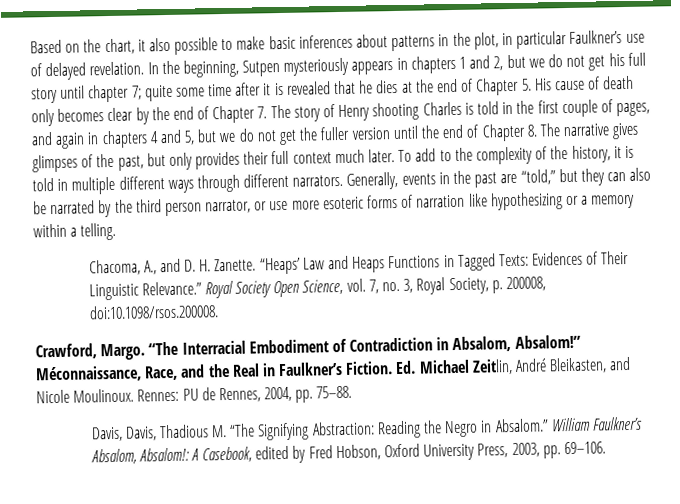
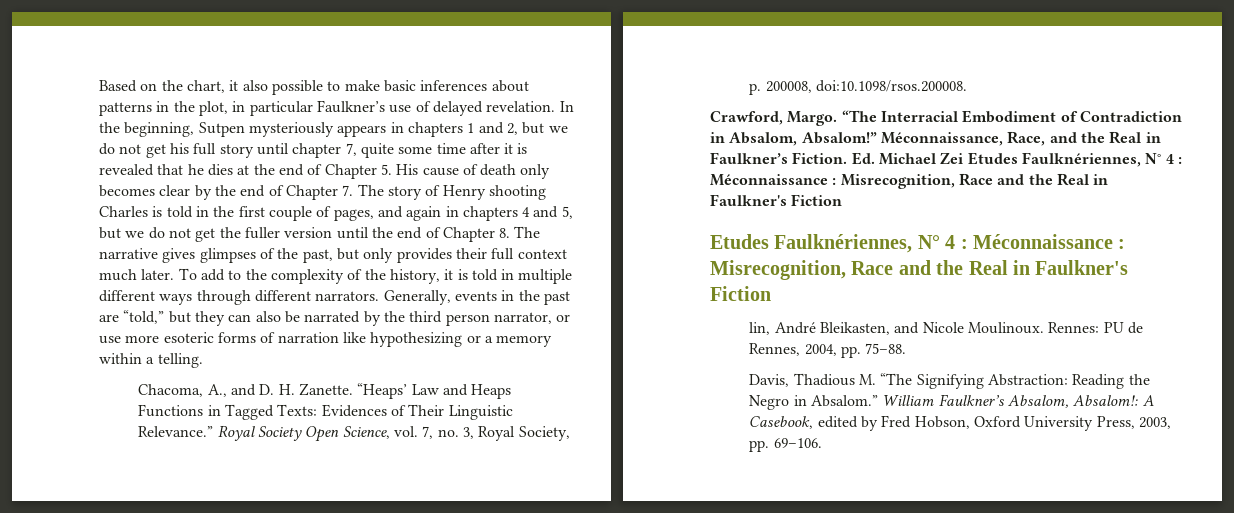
- In the beginning, Sutpen mysteriously appears in chapters 1 and 2, but we do not get his full story until chapter 7; quite some time after it is revealed that he dies at the end of Chapter 5. His cause of death only becomes clear by the end of Chapter 7. The story of Henry shooting Charles is told in the first couple of pages, and again in chapters 4 and 5, but we do not get the fuller version until the end of Chapter 8. The narrative gives glimpses of the past, but only provides their full context much later.
+ In the beginning, Sutpen mysteriously appears in chapters 1 and 2, but we do not get his full story until chapter 7, quite some time after it is revealed that he dies at the end of Chapter 5. His cause of death only becomes clear by the end of Chapter 7. The story of Henry shooting Charles is told in the first couple of pages, and again in chapters 4 and 5, but we do not get the fuller version until the end of Chapter 8. The narrative gives glimpses of the past, but only provides their full context much later.
- Ed. Michael Zeitlin, André Bleikasten, and Nicole Moulinoux.
+ Ed. Michael Zei Etudes Faulknériennes, N° 4 : Méconnaissance : Misrecognition, Race and the Real in Faulkner's Fiction
+ Etudes Faulknériennes, N° 4 : Méconnaissance : Misrecognition, Race and the Real in Faulkner's Fiction
+ lin, André Bleikasten, and Nicole Moulinoux.
- Davis, Davis, Thadious M. “The Signifying Abstraction: Reading the Negro in Absalom.”
+ Davis, Thadious M. “The Signifying Abstraction: Reading the Negro in Absalom.”

